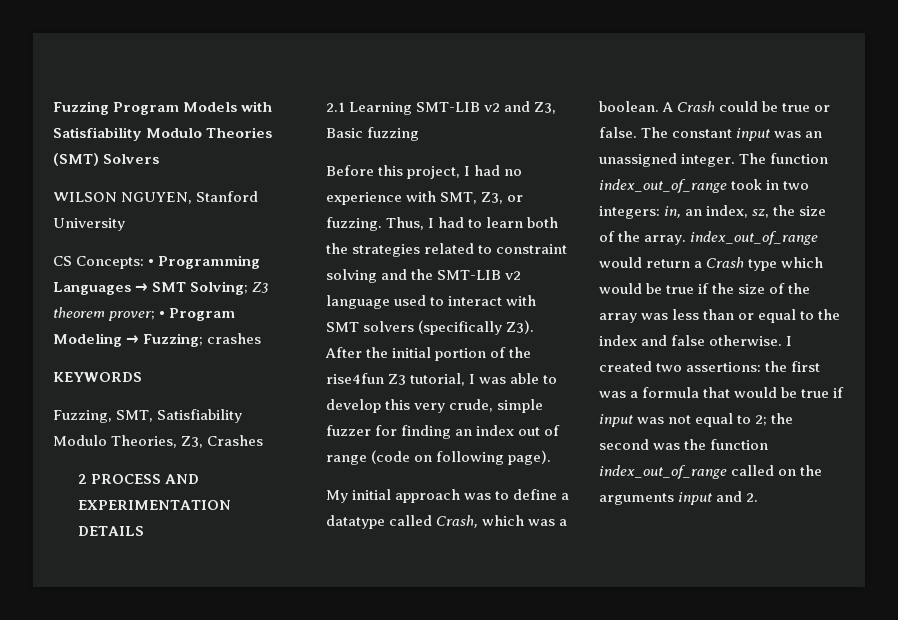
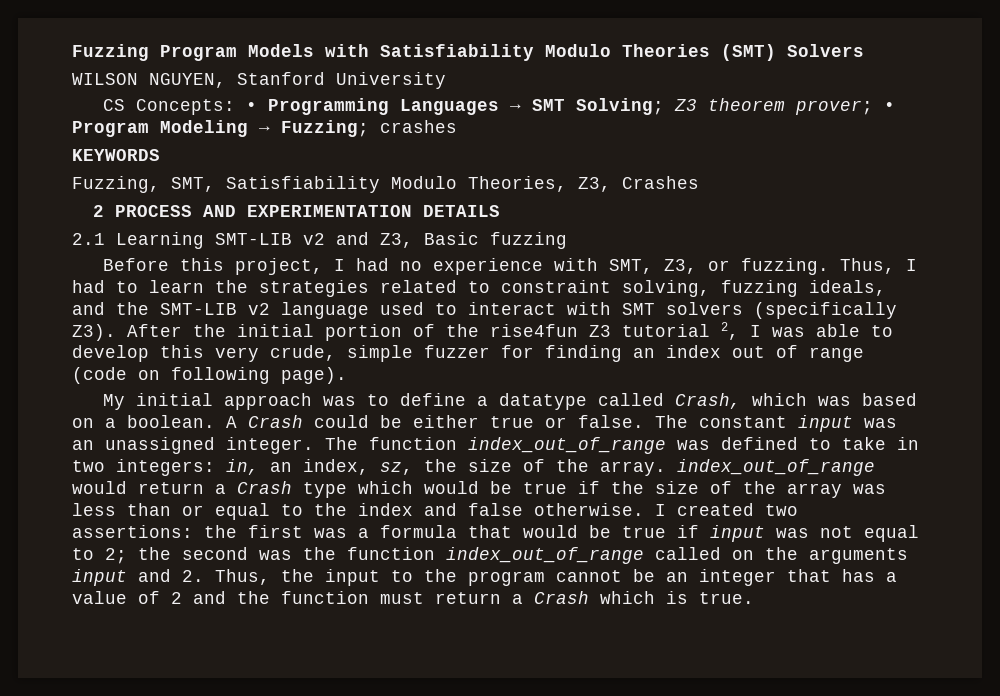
- Thus, I had to learn both the strategies related to constraint solving and the SMT-LIB v2 language used to interact with SMT solvers (specifically Z3). After the initial portion of the rise4fun Z3 tutorial, I was able to develop this very crude, simple fuzzer for finding an index out of range (code on following page).
+ Thus, I had to learn the strategies related to constraint solving, fuzzing ideals, and the SMT-LIB v2 language used to interact with SMT solvers (specifically Z3). After the initial portion of the rise4fun Z3 tutorial 2, I was able to develop this very crude, simple fuzzer for finding an index out of range (code on following page).
- My initial approach was to define a datatype called Crash, which was a boolean.
+ My initial approach was to define a datatype called Crash, which was based on a boolean.
- A Crash could be true or false.
+ A Crash could be either true or false.
- The function index_out_of_range took in two integers: in, an index, sz, the size of the array. index_out_of_range would return a Crash type which would be true if the size of the array was less than or equal to the index and false otherwise.
+ The function index_out_of_range was defined to take in two integers: in, an index, sz, the size of the array. index_out_of_range would return a Crash type which would be true if the size of the array was less than or equal to the index and false otherwise.
- I created two assertions: the first was a formula that would be true if input was not equal to 2; the second was the function index_out_of_range called on the arguments input and 2.
+ I created two assertions: the first was a formula that would be true if input was not equal to 2; the second was the function index_out_of_range called on the arguments input and 2. Thus, the input to the program cannot be an integer that has a value of 2 and the function must return a Crash which is true.

